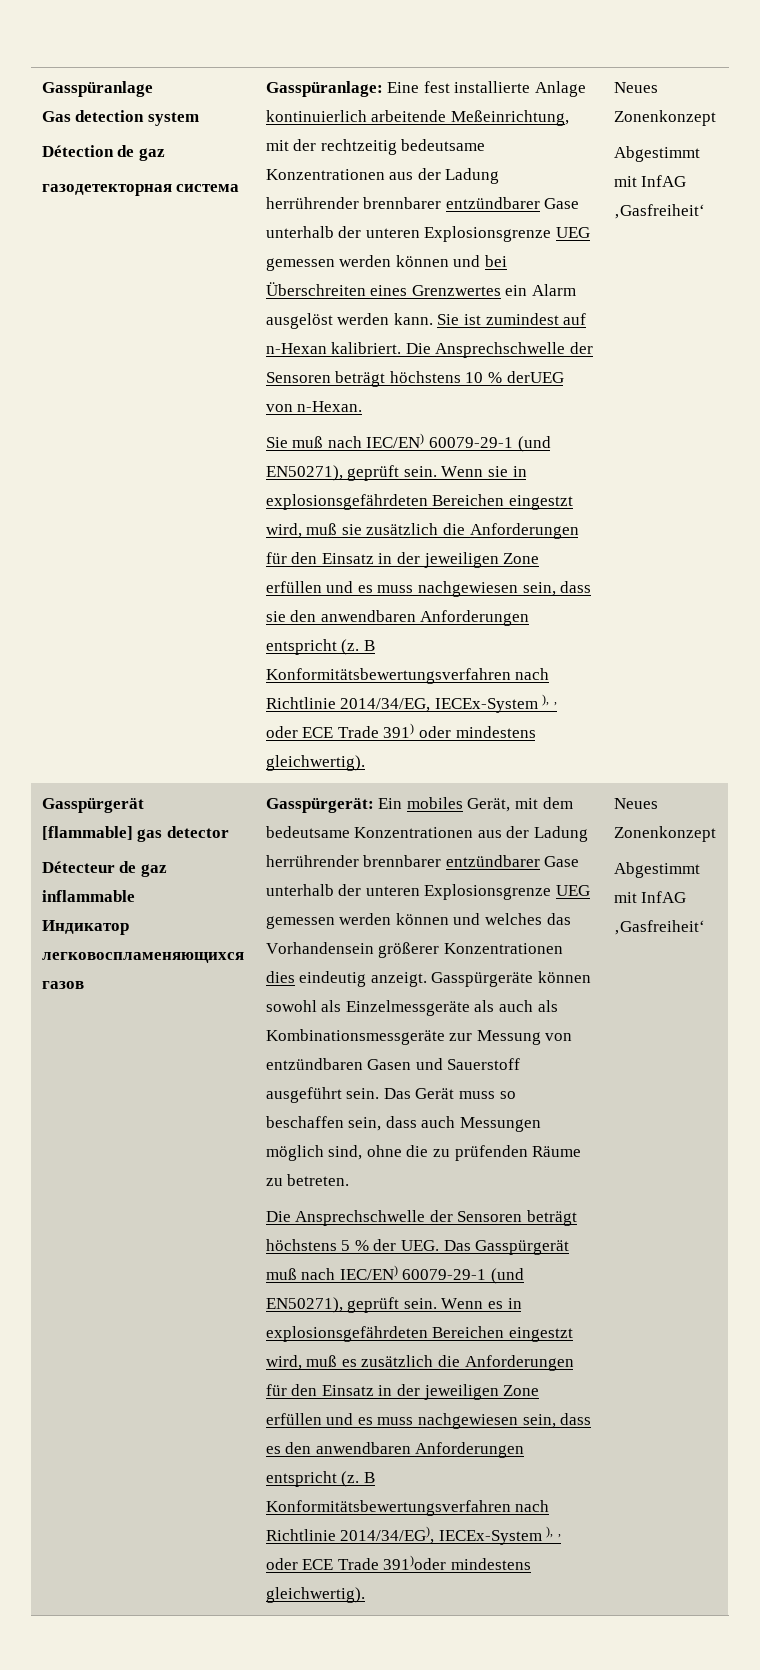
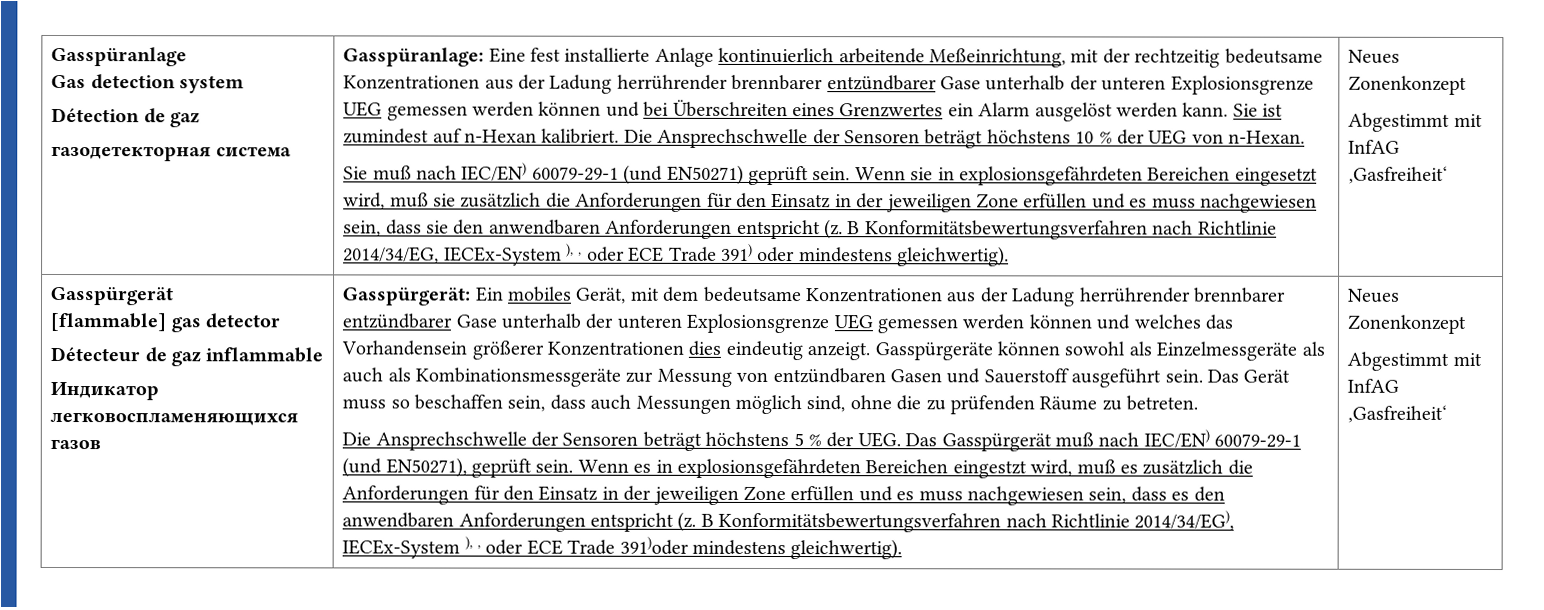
- Die Ansprechschwelle der Sensoren beträgt höchstens 10 % derUEG von n-Hexan.
+ Die Ansprechschwelle der Sensoren beträgt höchstens 10 % der UEG von n-Hexan.
- Sie muß nach IEC/EN) 60079-29-1 (und EN50271), geprüft sein.
+ Sie muß nach IEC/EN) 60079-29-1 (und EN50271) geprüft sein.
- Wenn sie in explosionsgefährdeten Bereichen eingestzt wird, muß sie zusätzlich die Anforderungen für den Einsatz in der jeweiligen Zone erfüllen und es muss nachgewiesen sein, dass sie den anwendbaren Anforderungen entspricht (z.
+ Wenn sie in explosionsgefährdeten Bereichen eingesetzt wird, muß sie zusätzlich die Anforderungen für den Einsatz in der jeweiligen Zone erfüllen und es muss nachgewiesen sein, dass sie den anwendbaren Anforderungen entspricht (z.

